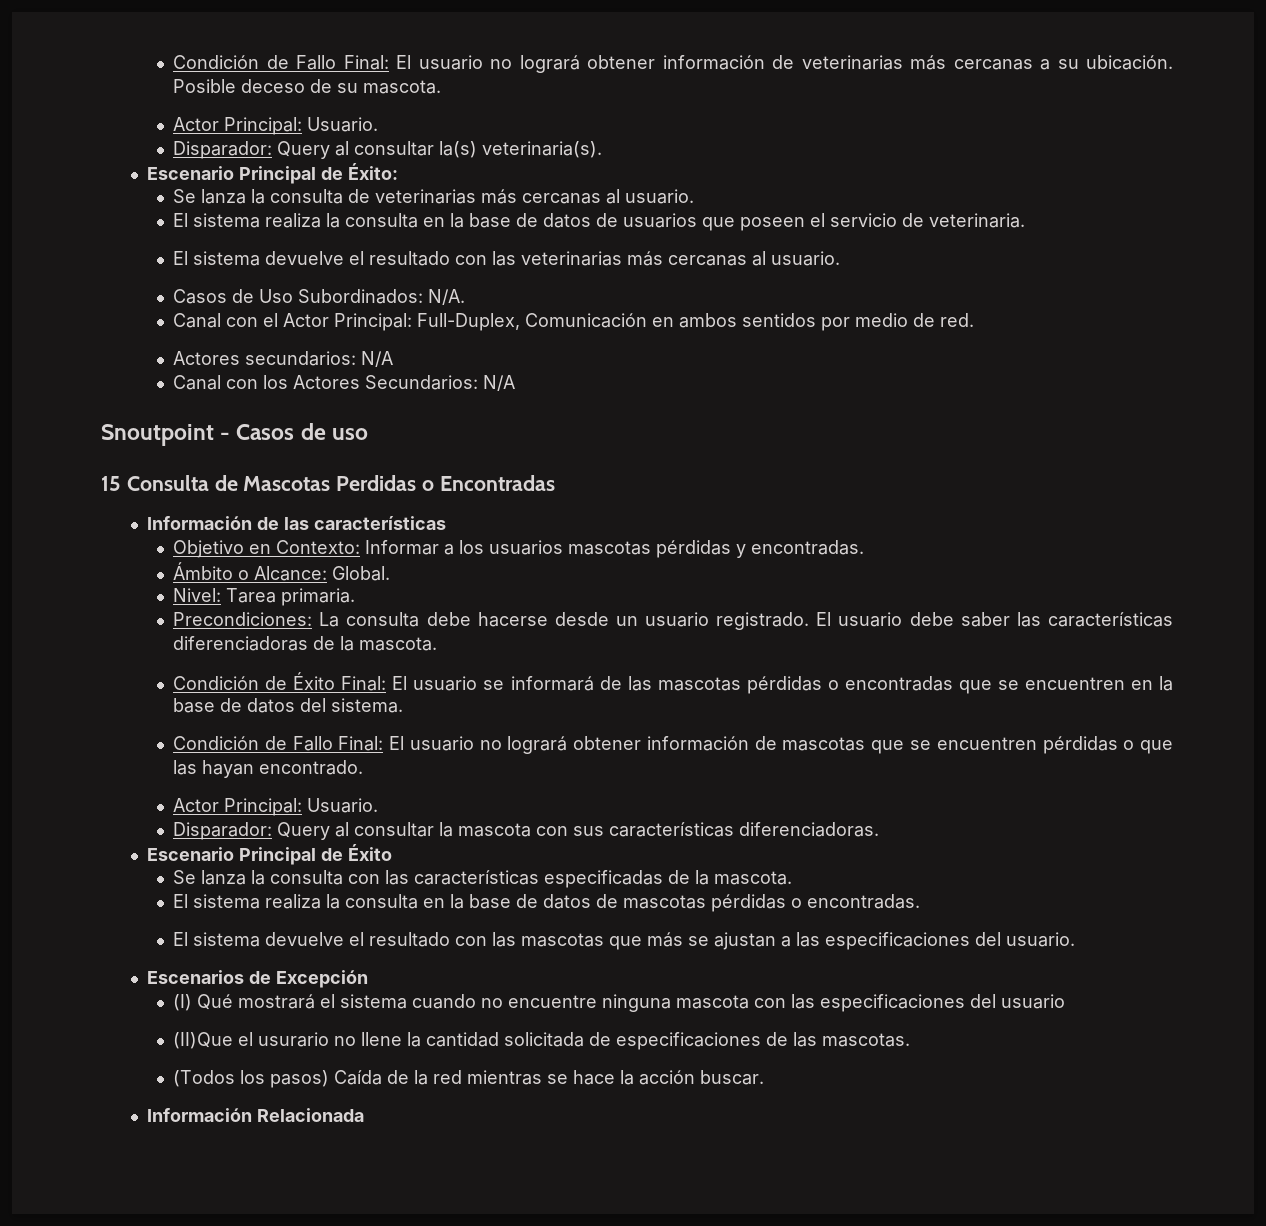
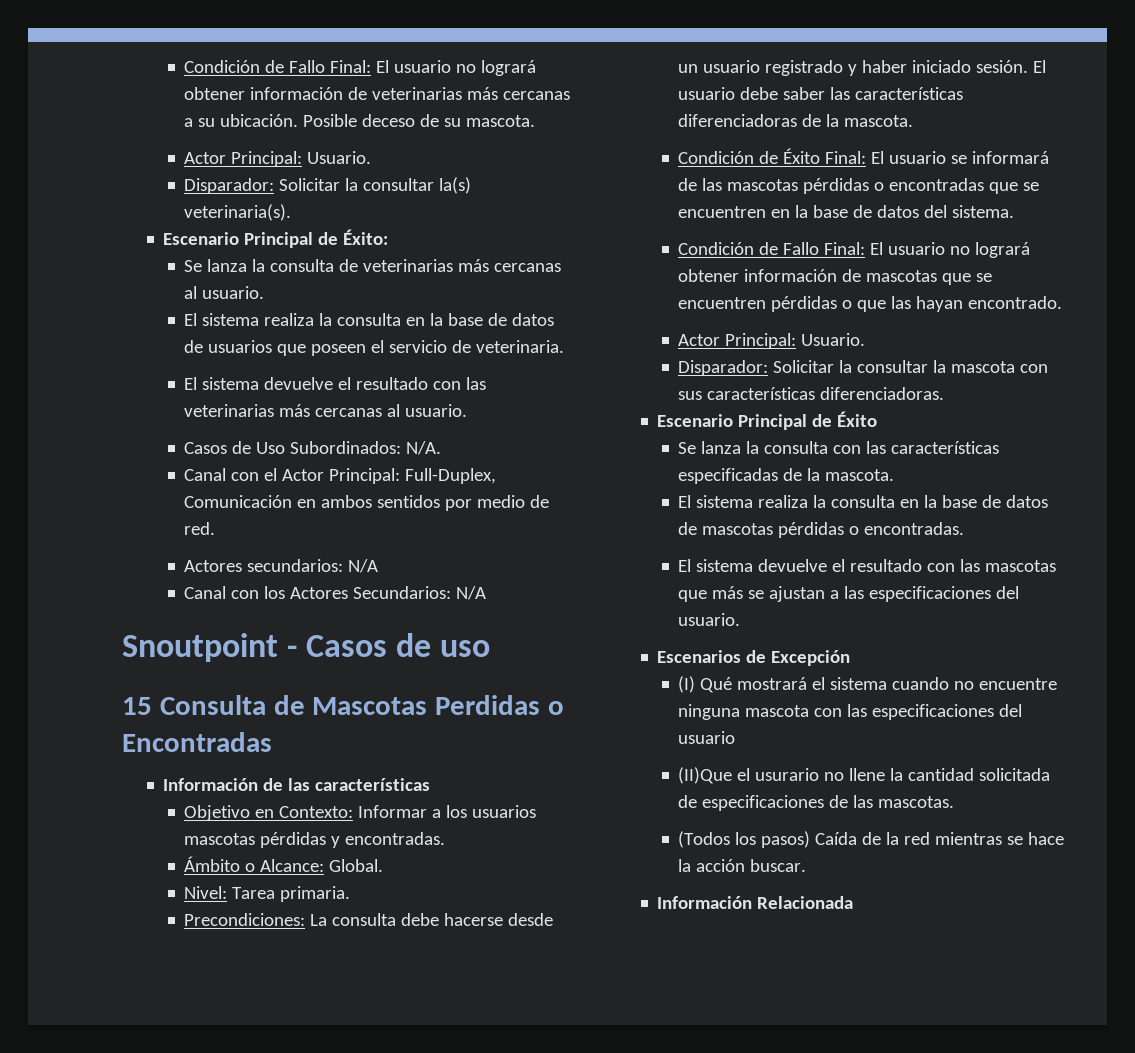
- Disparador: Query al consultar la(s) veterinaria(s).
+ Disparador: Solicitar la consultar la(s) veterinaria(s).
- Precondiciones: La consulta debe hacerse desde un usuario registrado.
+ Precondiciones: La consulta debe hacerse desde un usuario registrado y haber iniciado sesión.
- Disparador: Query al consultar la mascota con sus características diferenciadoras.
+ Disparador: Solicitar la consultar la mascota con sus características diferenciadoras.

